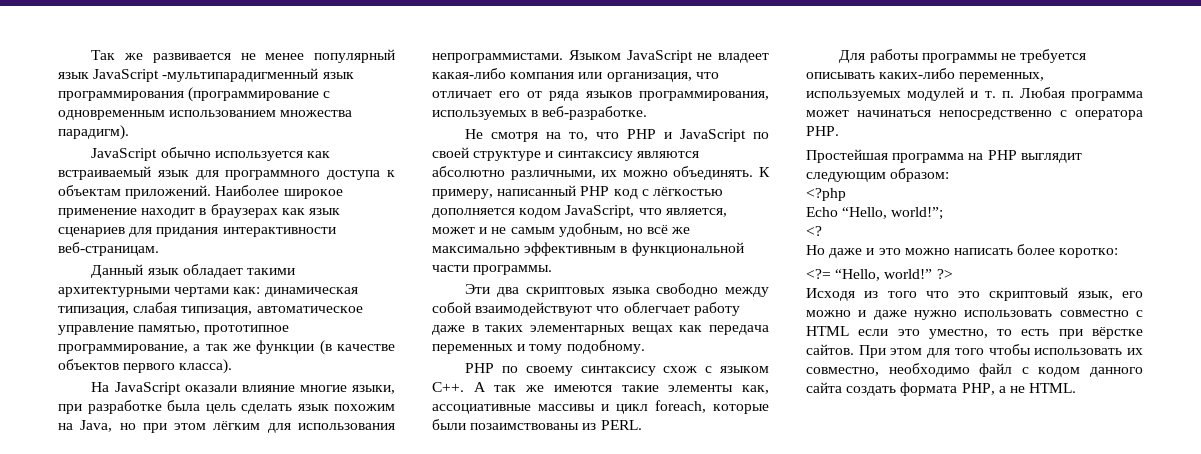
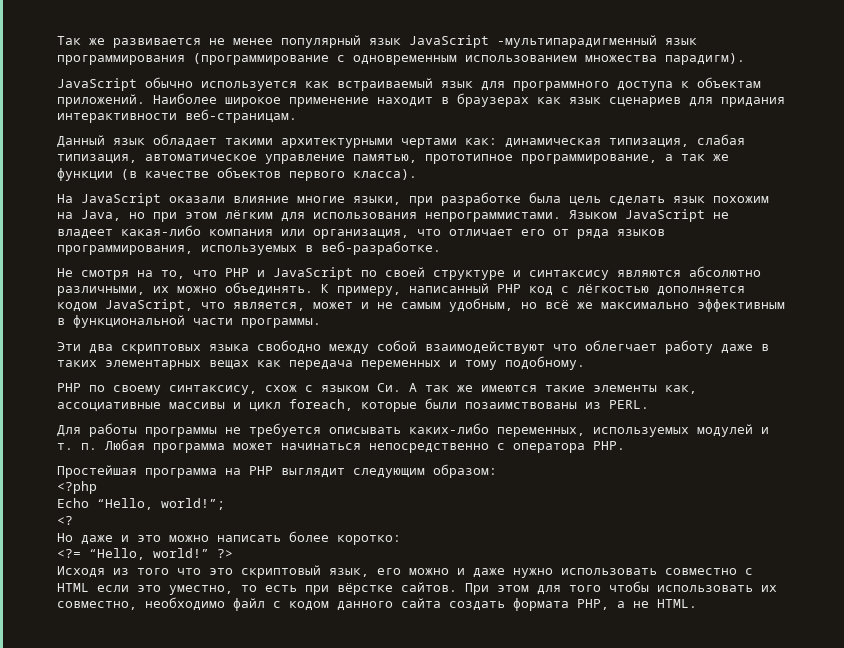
- PHP по своему синтаксису схож с языком C++. А так же имеются такие элементы как, ассоциативные массивы и цикл foreach, которые были позаимствованы из PERL.
+ PHP по своему синтаксису, схож с языком Cи. А так же имеются такие элементы как, ассоциативные массивы и цикл foreach, которые были позаимствованы из PERL.

